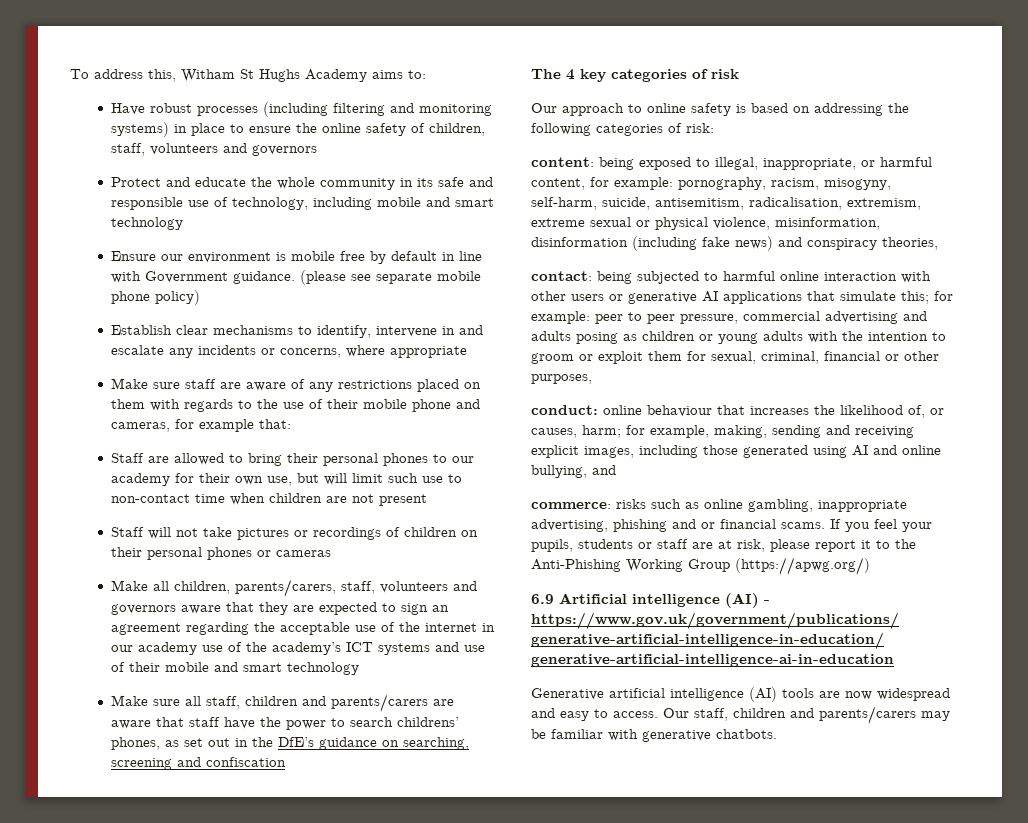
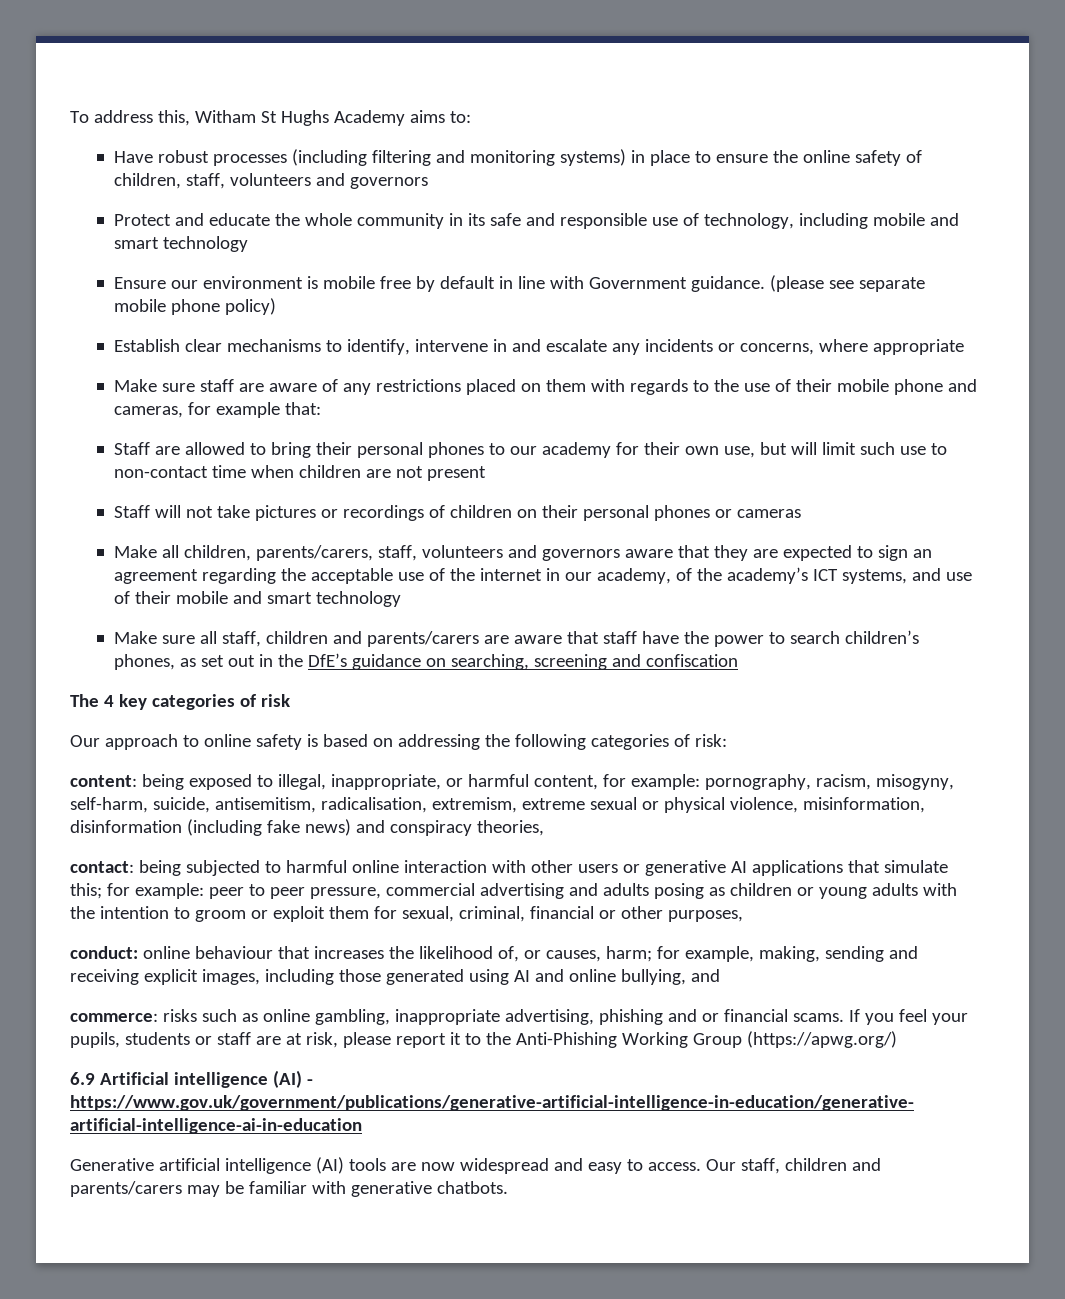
- Make all children, parents/carers, staff, volunteers and governors aware that they are expected to sign an agreement regarding the acceptable use of the internet in our academy use of the academy’s ICT systems and use of their mobile and smart technology
+ Make all children, parents/carers, staff, volunteers and governors aware that they are expected to sign an agreement regarding the acceptable use of the internet in our academy, of the academy’s ICT systems, and use of their mobile and smart technology
- Make sure all staff, children and parents/carers are aware that staff have the power to search childrens’ phones, as set out in the DfE’s guidance on searching, screening and confiscation
+ Make sure all staff, children and parents/carers are aware that staff have the power to search children’s phones, as set out in the DfE’s guidance on searching, screening and confiscation

